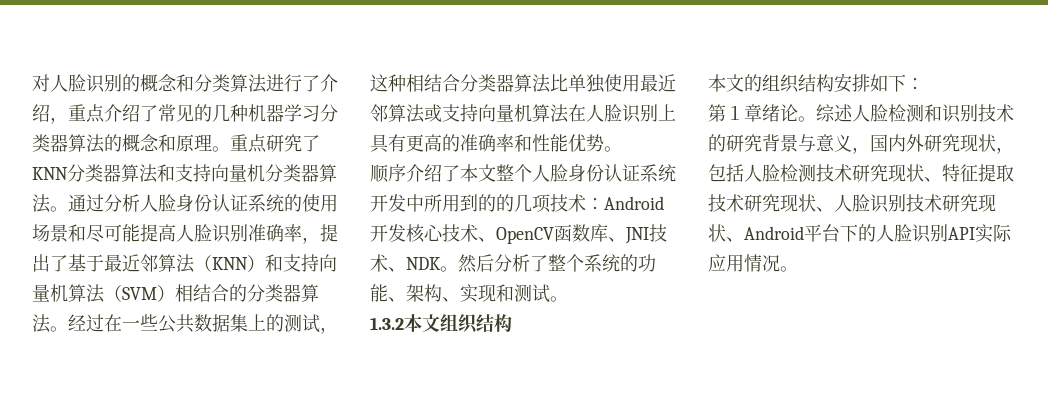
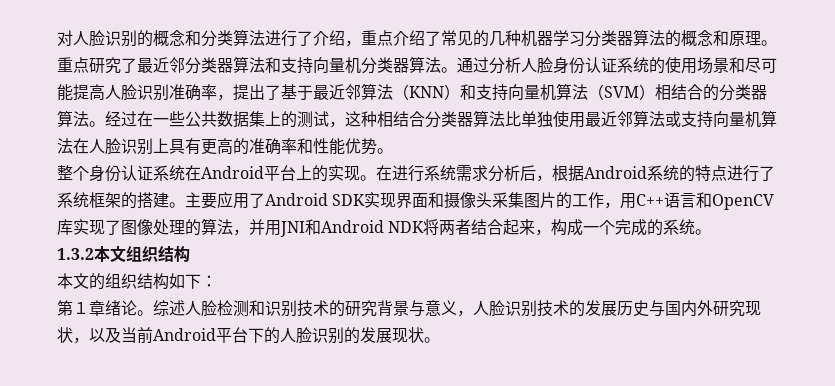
- 重点研究了KNN分类器算法和支持向量机分类器算法。
+ 重点研究了最近邻分类器算法和支持向量机分类器算法。
- 顺序介绍了本文整个人脸身份认证系统开发中所用到的的几项技术：Android开发核心技术、OpenCV函数库、JNI技术、NDK。然后分析了整个系统的功能、架构、实现和测试。
+ 整个身份认证系统在Android平台上的实现。在进行系统需求分析后，根据Android系统的特点进行了系统框架的搭建。主要应用了Android SDK实现界面和摄像头采集图片的工作，用C++语言和OpenCV库实现了图像处理的算法，并用JNI和Android NDK将两者结合起来，构成一个完成的系统。
- 本文的组织结构安排如下：
+ 本文的组织结构如下：
- 综述人脸检测和识别技术的研究背景与意义，国内外研究现状，包括人脸检测技术研究现状、特征提取技术研究现状、人脸识别技术研究现状、Android平台下的人脸识别API实际应用情况。
+ 综述人脸检测和识别技术的研究背景与意义，人脸识别技术的发展历史与国内外研究现状，以及当前Android平台下的人脸识别的发展现状。

